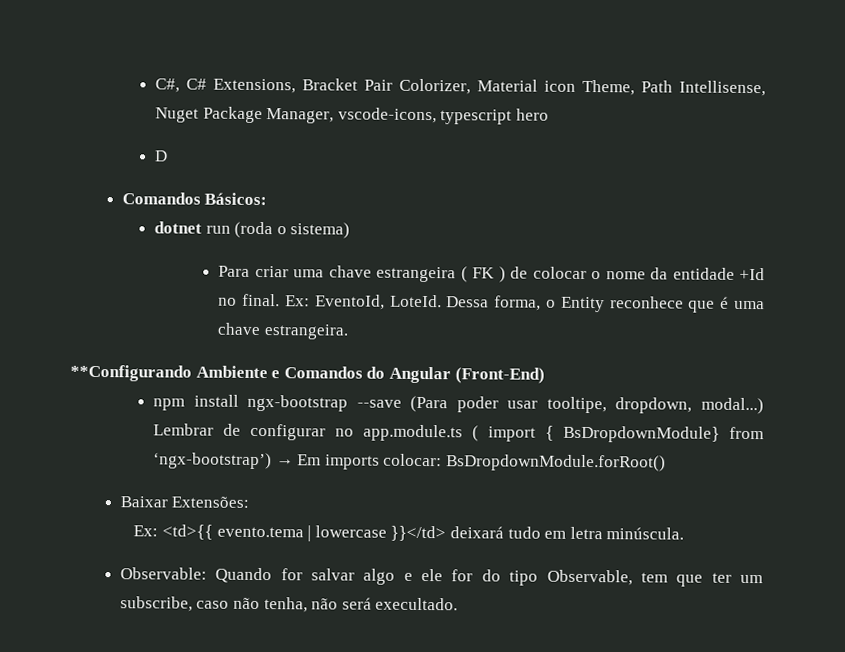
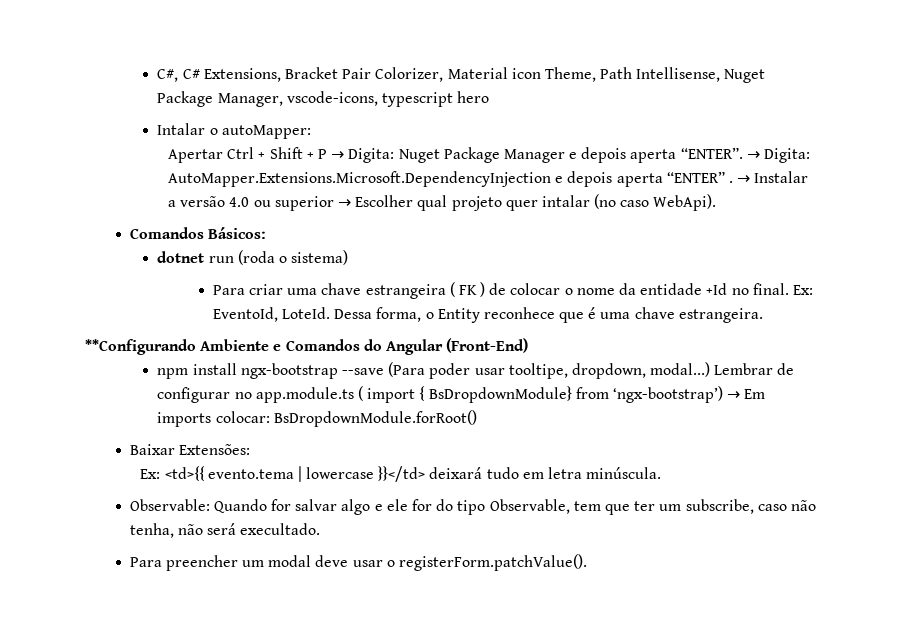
- D
+ Intalar o autoMapper:
+ Apertar Ctrl + Shift + P → Digita: Nuget Package Manager e depois aperta “ENTER”. → Digita: AutoMapper.Extensions.Microsoft.DependencyInjection e depois aperta “ENTER” . → Instalar a versão 4.0 ou superior → Escolher qual projeto quer intalar (no caso WebApi).
+ Para preencher um modal deve usar o registerForm.patchValue().

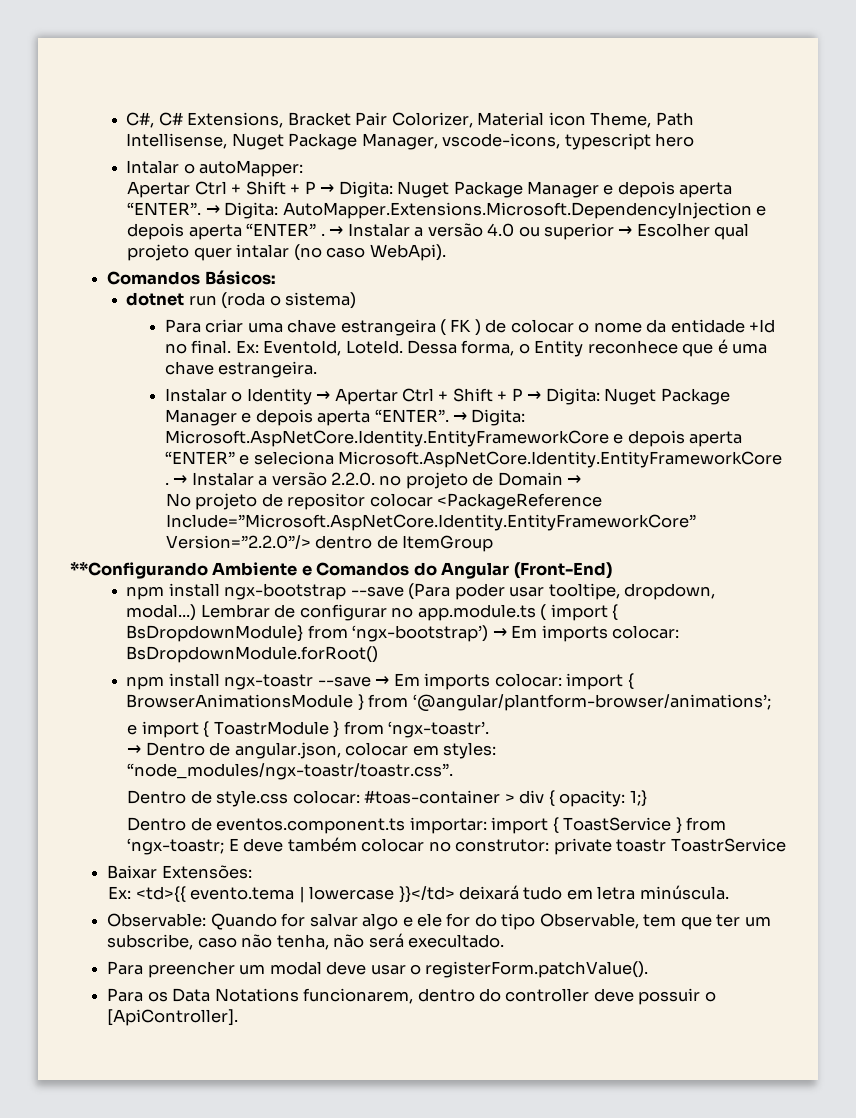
+ Instalar o Identity → Apertar Ctrl + Shift + P → Digita: Nuget Package Manager e depois aperta “ENTER”. → Digita: Microsoft.AspNetCore.Identity.EntityFrameworkCore e depois aperta “ENTER” e seleciona Microsoft.AspNetCore.Identity.EntityFrameworkCore . → Instalar a versão 2.2.0. no projeto de Domain →
+ No projeto de repositor colocar <PackageReference Include=”Microsoft.AspNetCore.Identity.EntityFrameworkCore” Version=”2.2.0”/> dentro de ItemGroup
+ npm install ngx-toastr --save → Em imports colocar: import { BrowserAnimationsModule } from ‘@angular/plantform-browser/animations’;
+ e import { ToastrModule } from ‘ngx-toastr’.
+ → Dentro de angular.json, colocar em styles: “node_modules/ngx-toastr/toastr.css”.
+ Dentro de style.css colocar: #toas-container > div { opacity: 1;}
+ Dentro de eventos.component.ts importar: import { ToastService } from ‘ngx-toastr; E deve também colocar no construtor: private toastr ToastrService
+ Para os Data Notations funcionarem, dentro do controller deve possuir o [ApiController].

